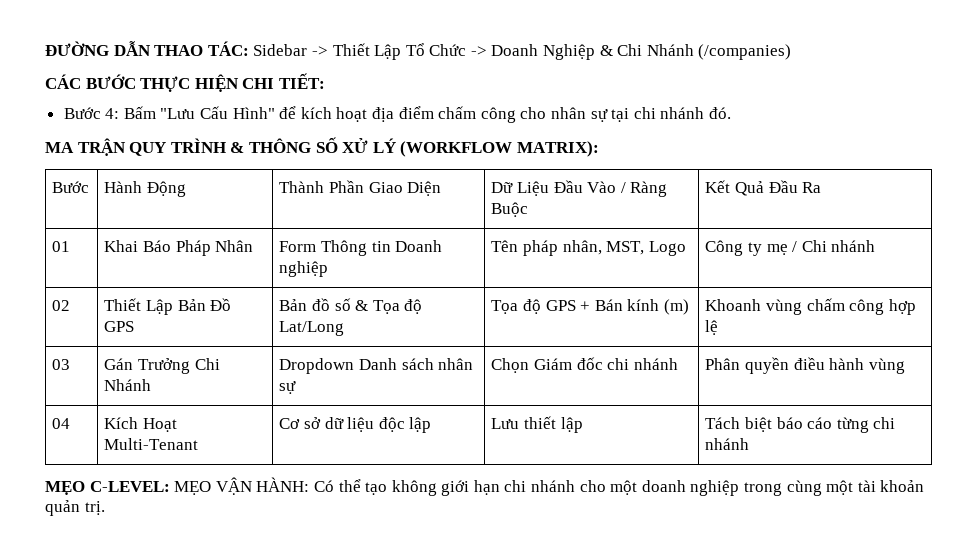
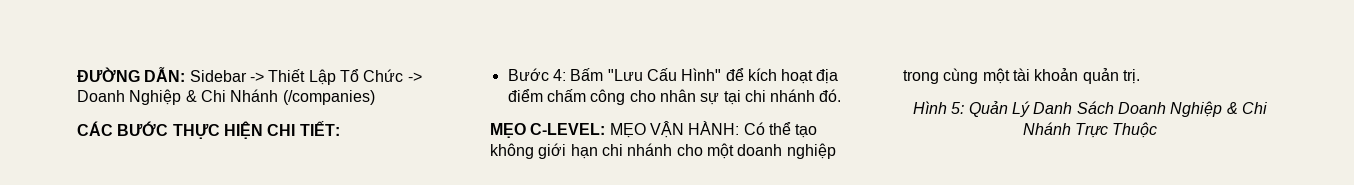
- ĐƯỜNG DẪN THAO TÁC: Sidebar -> Thiết Lập Tổ Chức -> Doanh Nghiệp & Chi Nhánh (/companies)
+ ĐƯỜNG DẪN: Sidebar -> Thiết Lập Tổ Chức -> Doanh Nghiệp & Chi Nhánh (/companies)
- MA TRẬN QUY TRÌNH & THÔNG SỐ XỬ LÝ (WORKFLOW MATRIX):
- Bước | Hành Động | Thành Phần Giao Diện | Dữ Liệu Đầu Vào / Ràng Buộc | Kết Quả Đầu Ra
- 01 | Khai Báo Pháp Nhân | Form Thông tin Doanh nghiệp | Tên pháp nhân, MST, Logo | Công ty mẹ / Chi nhánh
- 02 | Thiết Lập Bản Đồ GPS | Bản đồ số & Tọa độ Lat/Long | Tọa độ GPS + Bán kính (m) | Khoanh vùng chấm công hợp lệ
- 03 | Gán Trưởng Chi Nhánh | Dropdown Danh sách nhân sự | Chọn Giám đốc chi nhánh | Phân quyền điều hành vùng
- 04 | Kích Hoạt Multi-Tenant | Cơ sở dữ liệu độc lập | Lưu thiết lập | Tách biệt báo cáo từng chi nhánh
+ Hình 5: Quản Lý Danh Sách Doanh Nghiệp & Chi Nhánh Trực Thuộc

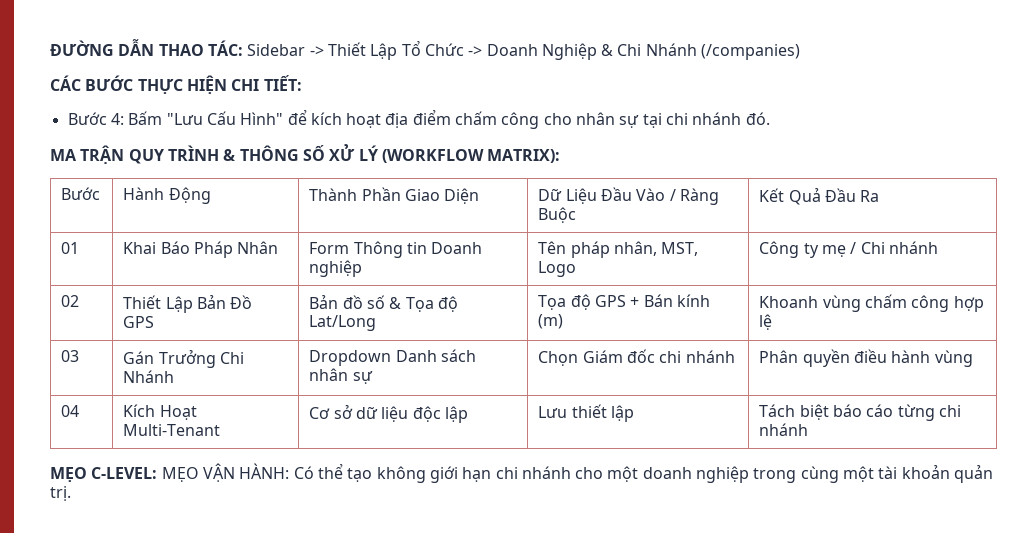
- ĐƯỜNG DẪN: Sidebar -> Thiết Lập Tổ Chức -> Doanh Nghiệp & Chi Nhánh (/companies)
+ ĐƯỜNG DẪN THAO TÁC: Sidebar -> Thiết Lập Tổ Chức -> Doanh Nghiệp & Chi Nhánh (/companies)
+ MA TRẬN QUY TRÌNH & THÔNG SỐ XỬ LÝ (WORKFLOW MATRIX):
+ Bước | Hành Động | Thành Phần Giao Diện | Dữ Liệu Đầu Vào / Ràng Buộc | Kết Quả Đầu Ra
+ 01 | Khai Báo Pháp Nhân | Form Thông tin Doanh nghiệp | Tên pháp nhân, MST, Logo | Công ty mẹ / Chi nhánh
+ 02 | Thiết Lập Bản Đồ GPS | Bản đồ số & Tọa độ Lat/Long | Tọa độ GPS + Bán kính (m) | Khoanh vùng chấm công hợp lệ
+ 03 | Gán Trưởng Chi Nhánh | Dropdown Danh sách nhân sự | Chọn Giám đốc chi nhánh | Phân quyền điều hành vùng
+ 04 | Kích Hoạt Multi-Tenant | Cơ sở dữ liệu độc lập | Lưu thiết lập | Tách biệt báo cáo từng chi nhánh
- Hình 5: Quản Lý Danh Sách Doanh Nghiệp & Chi Nhánh Trực Thuộc

